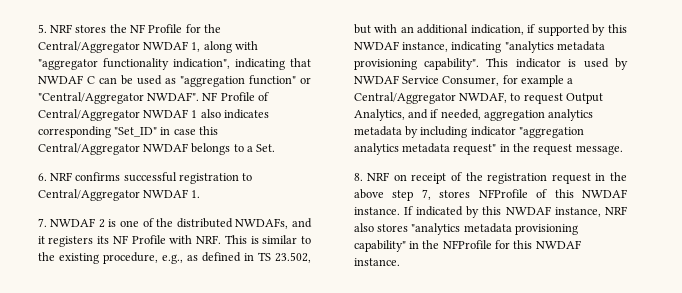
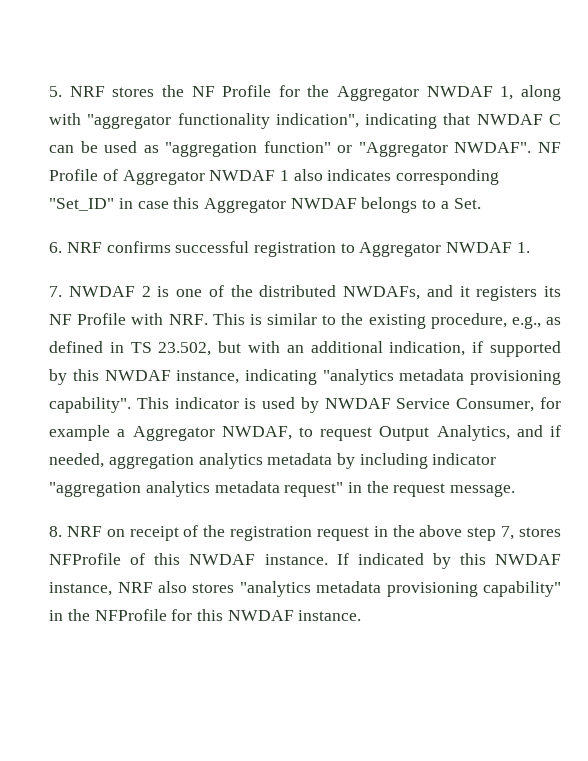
- 5. NRF stores the NF Profile for the Central/Aggregator NWDAF 1, along with "aggregator functionality indication", indicating that NWDAF C can be used as "aggregation function" or "Central/Aggregator NWDAF".
+ 5. NRF stores the NF Profile for the Aggregator NWDAF 1, along with "aggregator functionality indication", indicating that NWDAF C can be used as "aggregation function" or "Aggregator NWDAF".
- NF Profile of Central/Aggregator NWDAF 1 also indicates corresponding "Set_ID" in case this Central/Aggregator NWDAF belongs to a Set.
+ NF Profile of Aggregator NWDAF 1 also indicates corresponding "Set_ID" in case this Aggregator NWDAF belongs to a Set.
- 6. NRF confirms successful registration to Central/Aggregator NWDAF 1.
+ 6. NRF confirms successful registration to Aggregator NWDAF 1.
- This indicator is used by NWDAF Service Consumer, for example a Central/Aggregator NWDAF, to request Output Analytics, and if needed, aggregation analytics metadata by including indicator "aggregation analytics metadata request" in the request message.
+ This indicator is used by NWDAF Service Consumer, for example a Aggregator NWDAF, to request Output Analytics, and if needed, aggregation analytics metadata by including indicator "aggregation analytics metadata request" in the request message.

